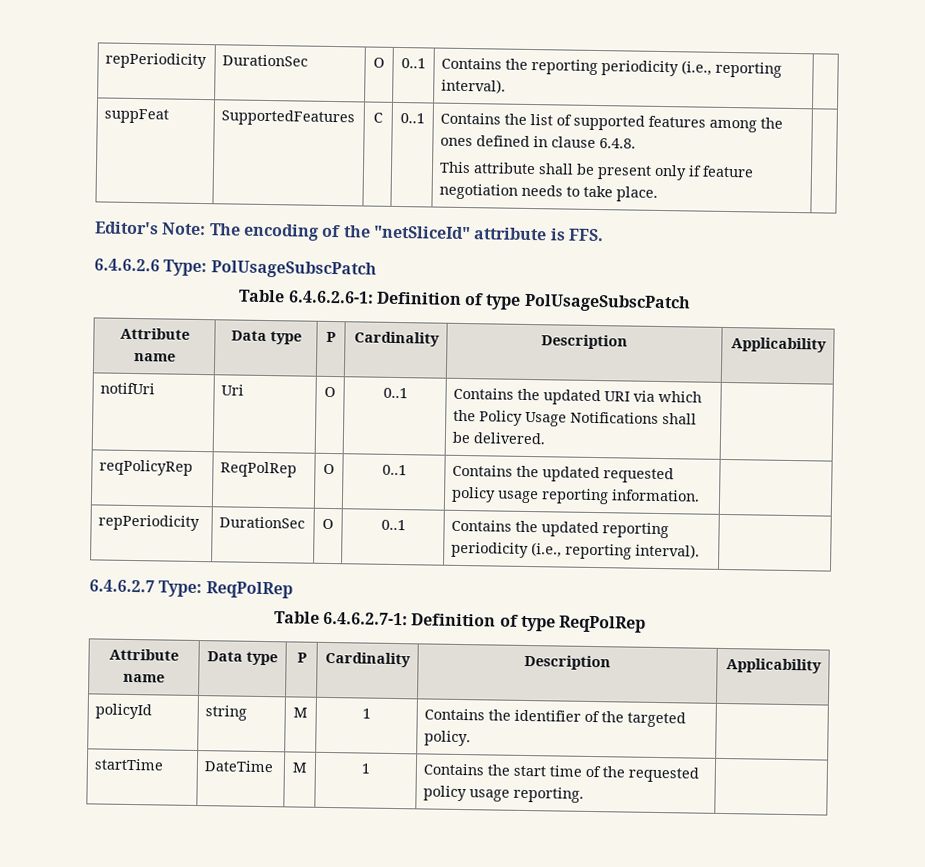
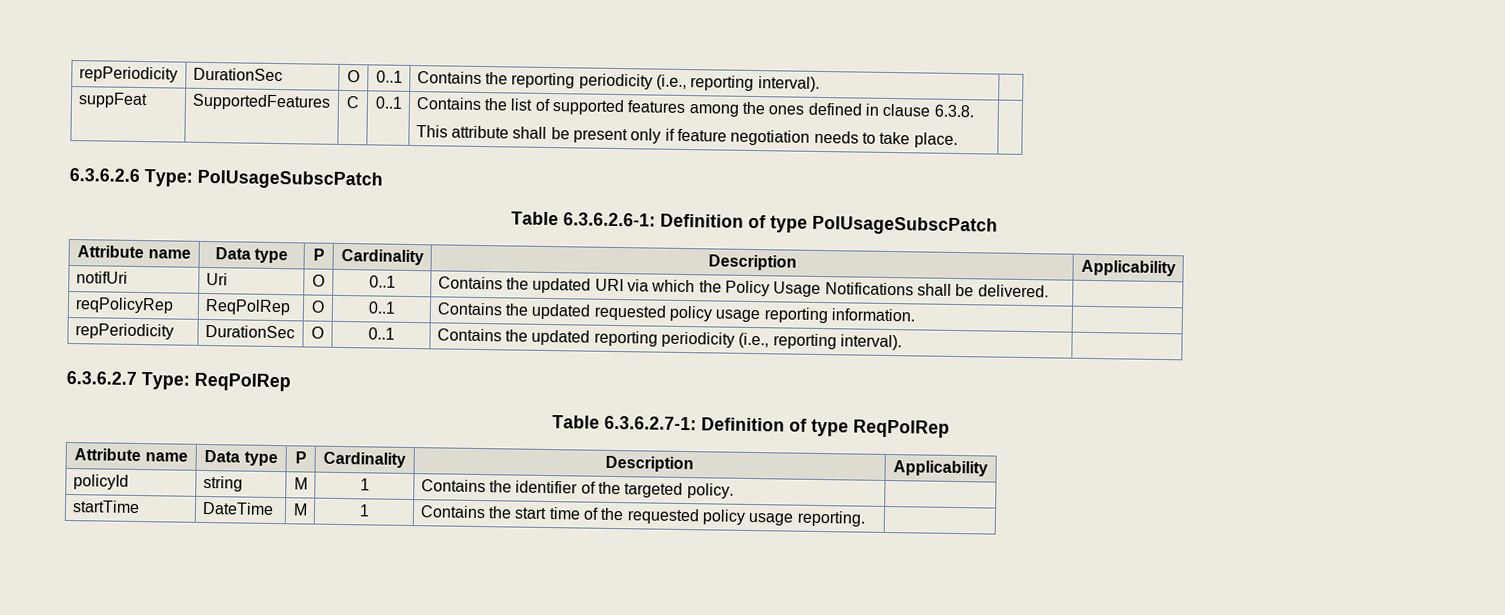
- suppFeat | SupportedFeatures | C | 0..1 | Contains the list of supported features among the ones defined in clause 6.4.8.
+ suppFeat | SupportedFeatures | C | 0..1 | Contains the list of supported features among the ones defined in clause 6.3.8.
- Editor's Note: The encoding of the "netSliceId" attribute is FFS.
- 6.4.6.2.6 Type: PolUsageSubscPatch
+ 6.3.6.2.6 Type: PolUsageSubscPatch
- Table 6.4.6.2.6-1: Definition of type PolUsageSubscPatch
+ Table 6.3.6.2.6-1: Definition of type PolUsageSubscPatch
- 6.4.6.2.7 Type: ReqPolRep
+ 6.3.6.2.7 Type: ReqPolRep
- Table 6.4.6.2.7-1: Definition of type ReqPolRep
+ Table 6.3.6.2.7-1: Definition of type ReqPolRep

